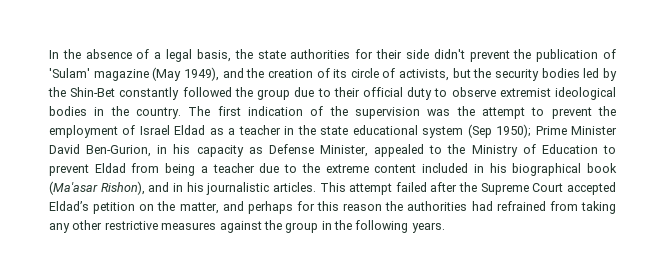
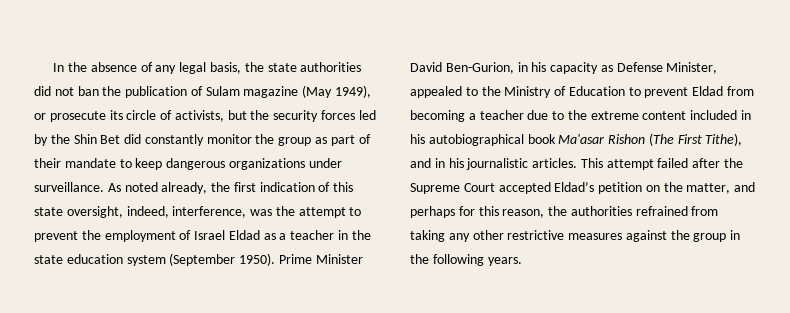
- In the absence of a legal basis, the state authorities for their side didn't prevent the publication of 'Sulam' magazine (May 1949), and the creation of its circle of activists, but the security bodies led by the Shin-Bet constantly followed the group due to their official duty to observe extremist ideological bodies in the country. The first indication of the supervision was the attempt to prevent the employment of Israel Eldad as a teacher in the state educational system (Sep 1950);
+ In the absence of any legal basis, the state authorities did not ban the publication of Sulam magazine (May 1949), or prosecute its circle of activists, but the security forces led by the Shin Bet did constantly monitor the group as part of their mandate to keep dangerous organizations under surveillance. As noted already, the first indication of this state oversight, indeed, interference, was the attempt to prevent the employment of Israel Eldad as a teacher in the state education system (September 1950).
- Prime Minister David Ben-Gurion, in his capacity as Defense Minister, appealed to the Ministry of Education to prevent Eldad from being a teacher due to the extreme content included in his biographical book (Ma'asar Rishon), and in his journalistic articles.
+ Prime Minister David Ben-Gurion, in his capacity as Defense Minister, appealed to the Ministry of Education to prevent Eldad from becoming a teacher due to the extreme content included in his autobiographical book Ma'asar Rishon (The First Tithe), and in his journalistic articles.
- This attempt failed after the Supreme Court accepted Eldad’s petition on the matter, and perhaps for this reason the authorities had refrained from taking any other restrictive measures against the group in the following years.
+ This attempt failed after the Supreme Court accepted Eldad’s petition on the matter, and perhaps for this reason, the authorities refrained from taking any other restrictive measures against the group in the following years.

